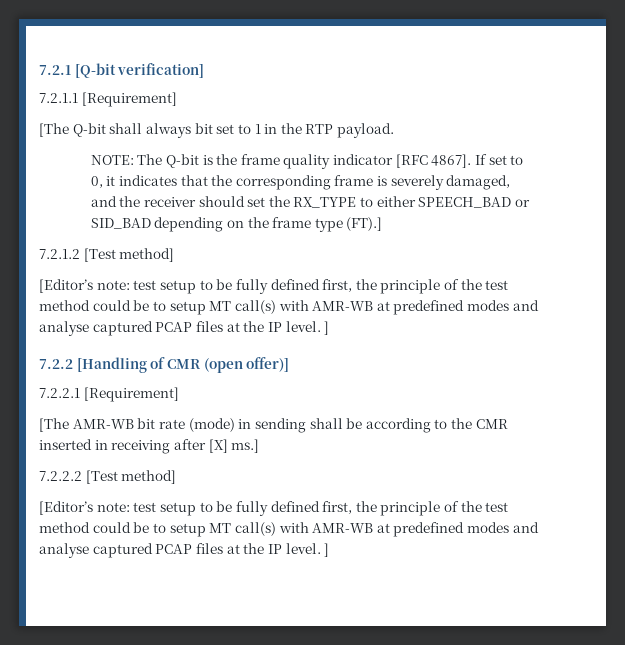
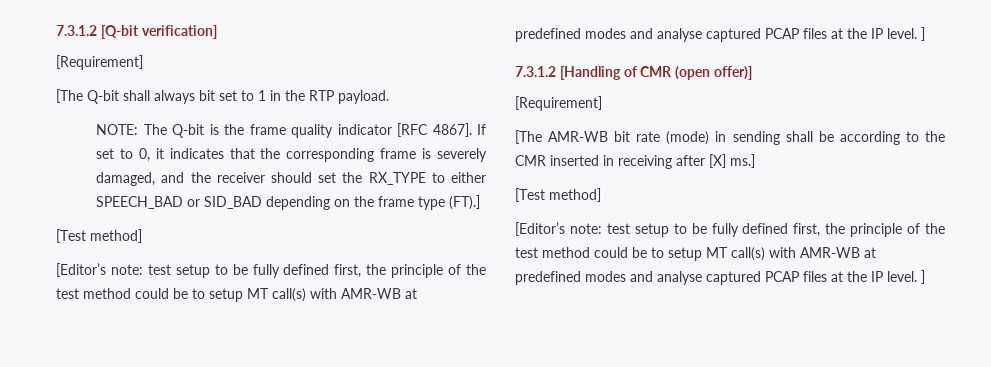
- 7.2.1 [Q-bit verification]
- 7.2.1.1 [Requirement]
+ 7.3.1.2 [Q-bit verification]
+ [Requirement]
  If set to 0, it indicates that the corresponding frame is severely damaged, and the receiver should set the RX_TYPE to either SPEECH_BAD or SID_BAD depending on the frame type (FT).]
- 7.2.1.2 [Test method]
+ [Test method]
- 7.2.2 [Handling of CMR (open offer)]
- 7.2.2.1 [Requirement]
+ 7.3.1.2 [Handling of CMR (open offer)]
+ [Requirement]
  [The AMR-WB bit rate (mode) in sending shall be according to the CMR inserted in receiving after [X] ms.]
- 7.2.2.2 [Test method]
+ [Test method]

